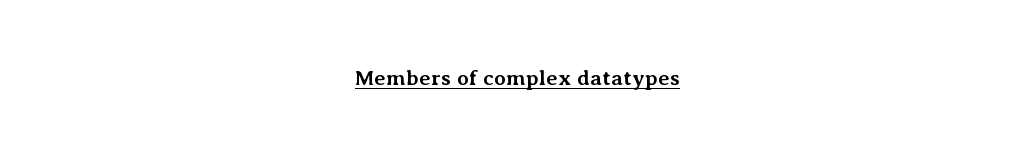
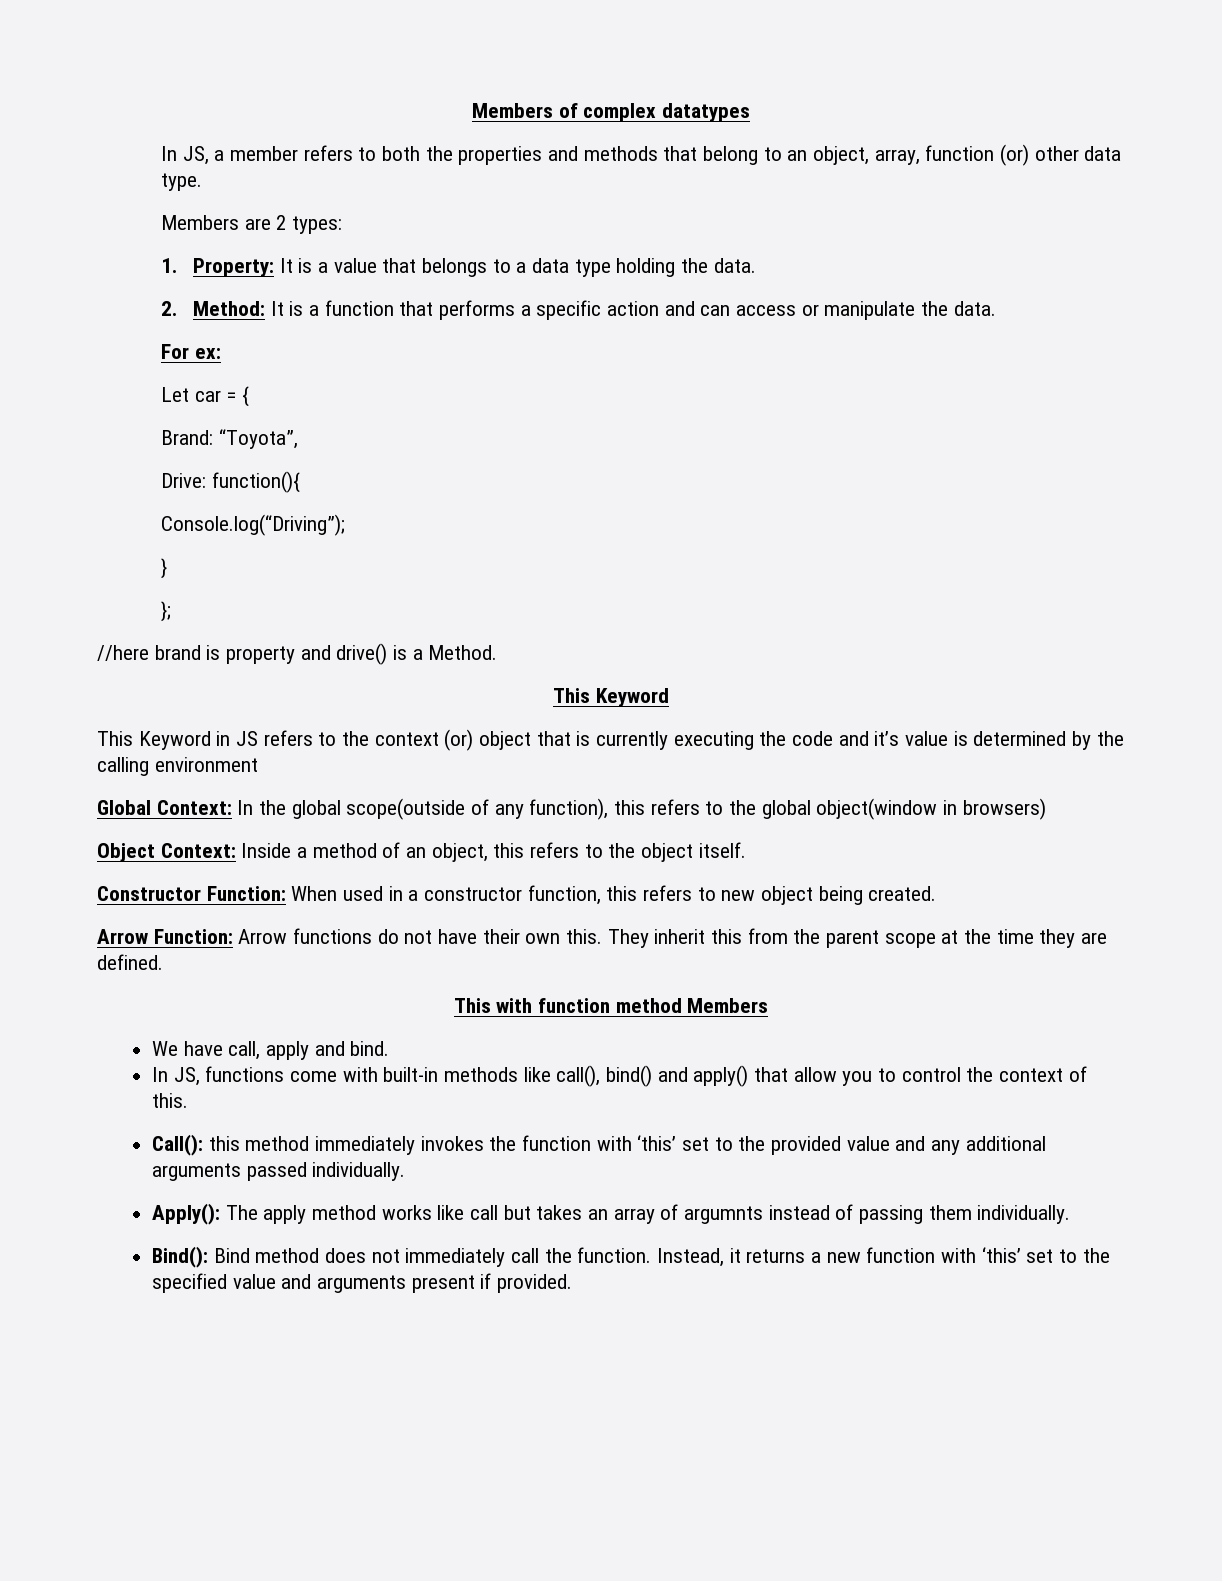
+ In JS, a member refers to both the properties and methods that belong to an object, array, function (or) other data type.
+ Members are 2 types:
+ 1. Property: It is a value that belongs to a data type holding the data.
+ 2. Method: It is a function that performs a specific action and can access or manipulate the data.
+ For ex:
+ Let car = {
+ Brand: “Toyota”,
+ Drive: function(){
+ Console.log(“Driving”);
+ }
+ };
+ //here brand is property and drive() is a Method.
+ This Keyword
+ This Keyword in JS refers to the context (or) object that is currently executing the code and it’s value is determined by the calling environment
+ Global Context: In the global scope(outside of any function), this refers to the global object(window in browsers)
+ Object Context: Inside a method of an object, this refers to the object itself.
+ Constructor Function: When used in a constructor function, this refers to new object being created.
+ Arrow Function: Arrow functions do not have their own this. They inherit this from the parent scope at the time they are defined.
+ This with function method Members
+ We have call, apply and bind.
+ In JS, functions come with built-in methods like call(), bind() and apply() that allow you to control the context of this.
+ Call(): this method immediately invokes the function with ‘this’ set to the provided value and any additional arguments passed individually.
+ Apply(): The apply method works like call but takes an array of argumnts instead of passing them individually.
+ Bind(): Bind method does not immediately call the function. Instead, it returns a new function with ‘this’ set to the specified value and arguments present if provided.

